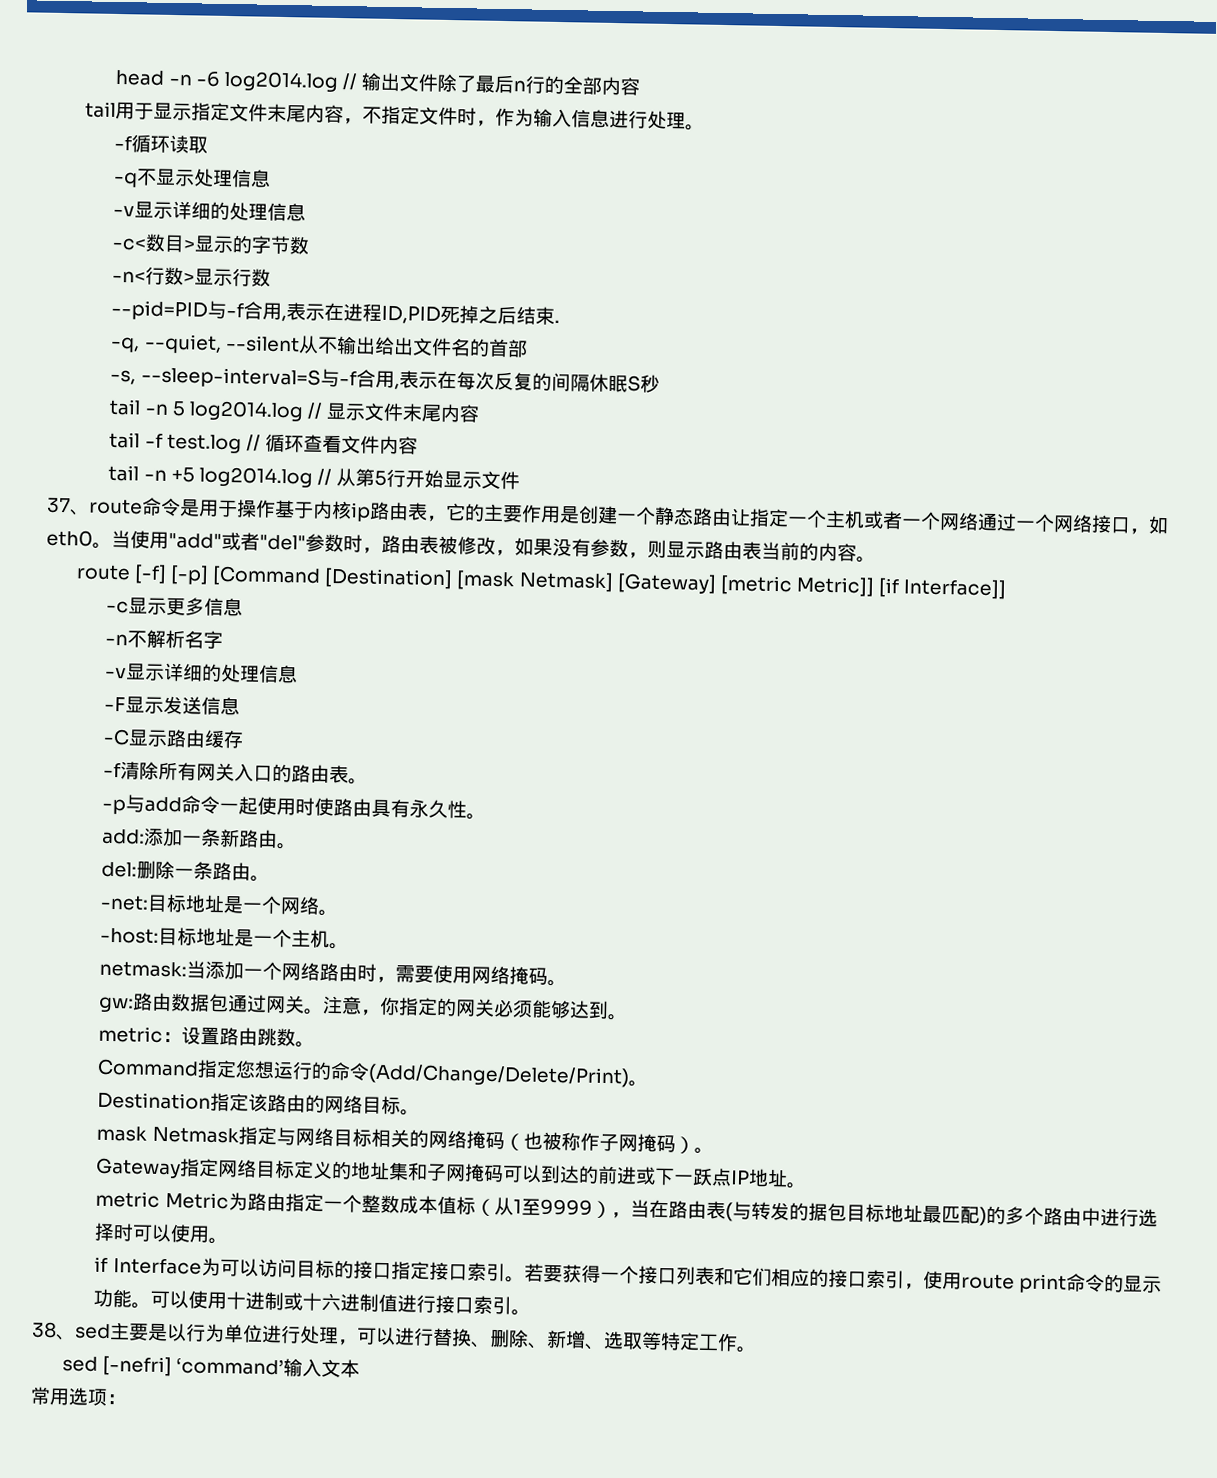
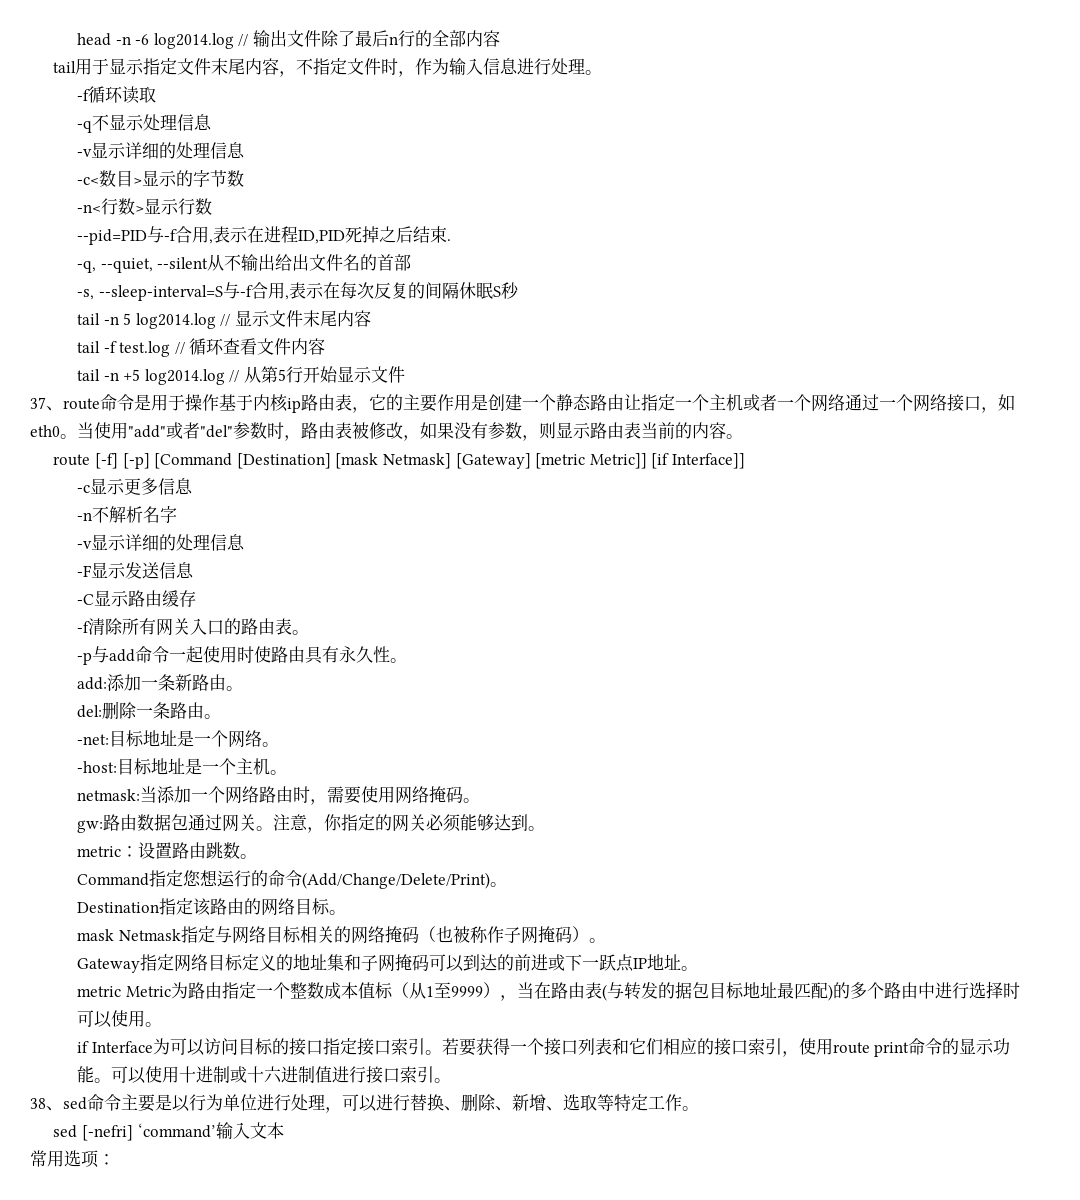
- 38、sed主要是以行为单位进行处理，可以进行替换、删除、新增、选取等特定工作。
+ 38、sed命令主要是以行为单位进行处理，可以进行替换、删除、新增、选取等特定工作。

